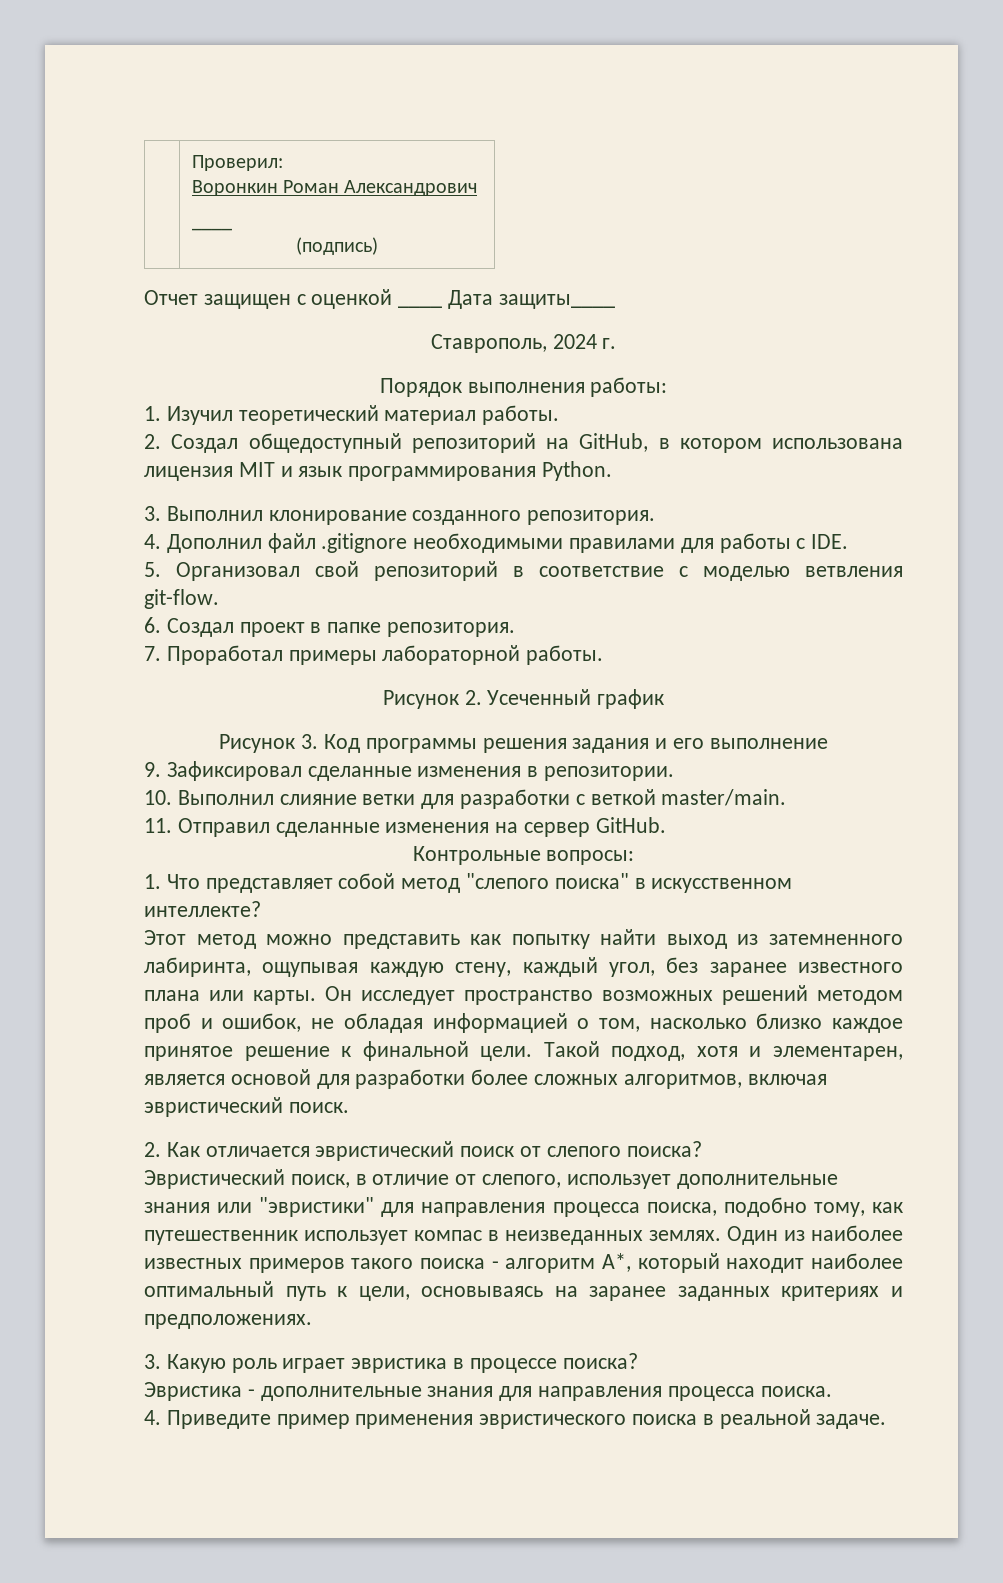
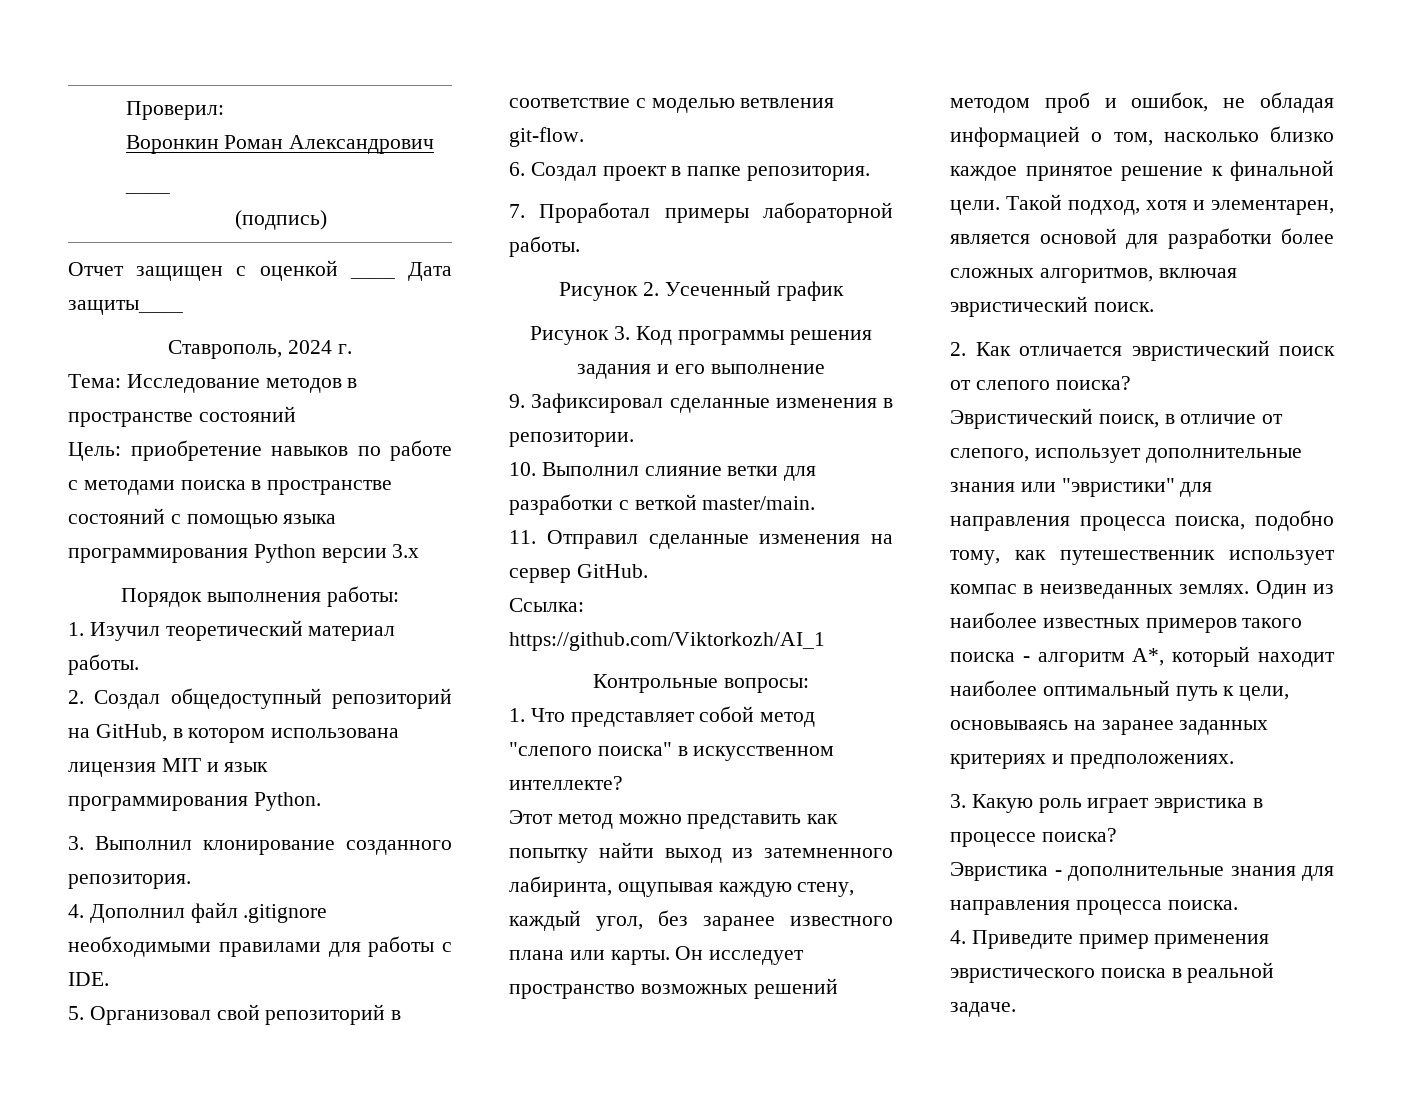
+ Тема: Исследование методов в пространстве состояний
+ Цель: приобретение навыков по работе с методами поиска в пространстве состояний с помощью языка программирования Python версии 3.x
+ Ссылка: https://github.com/Viktorkozh/AI_1

